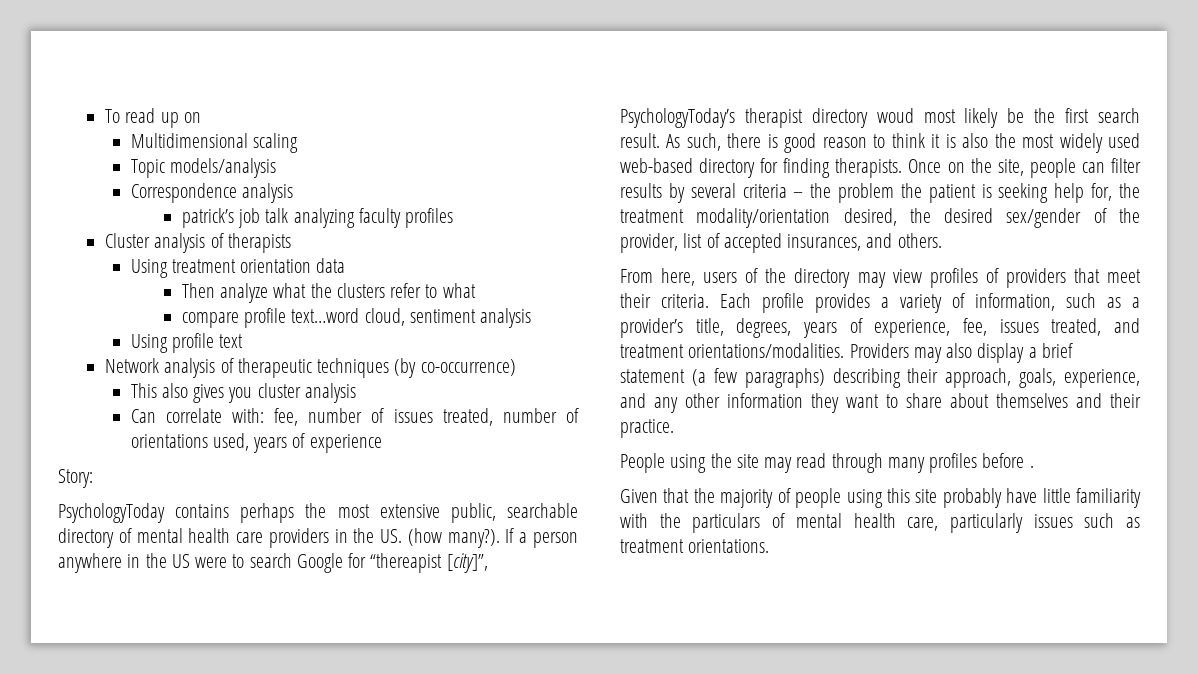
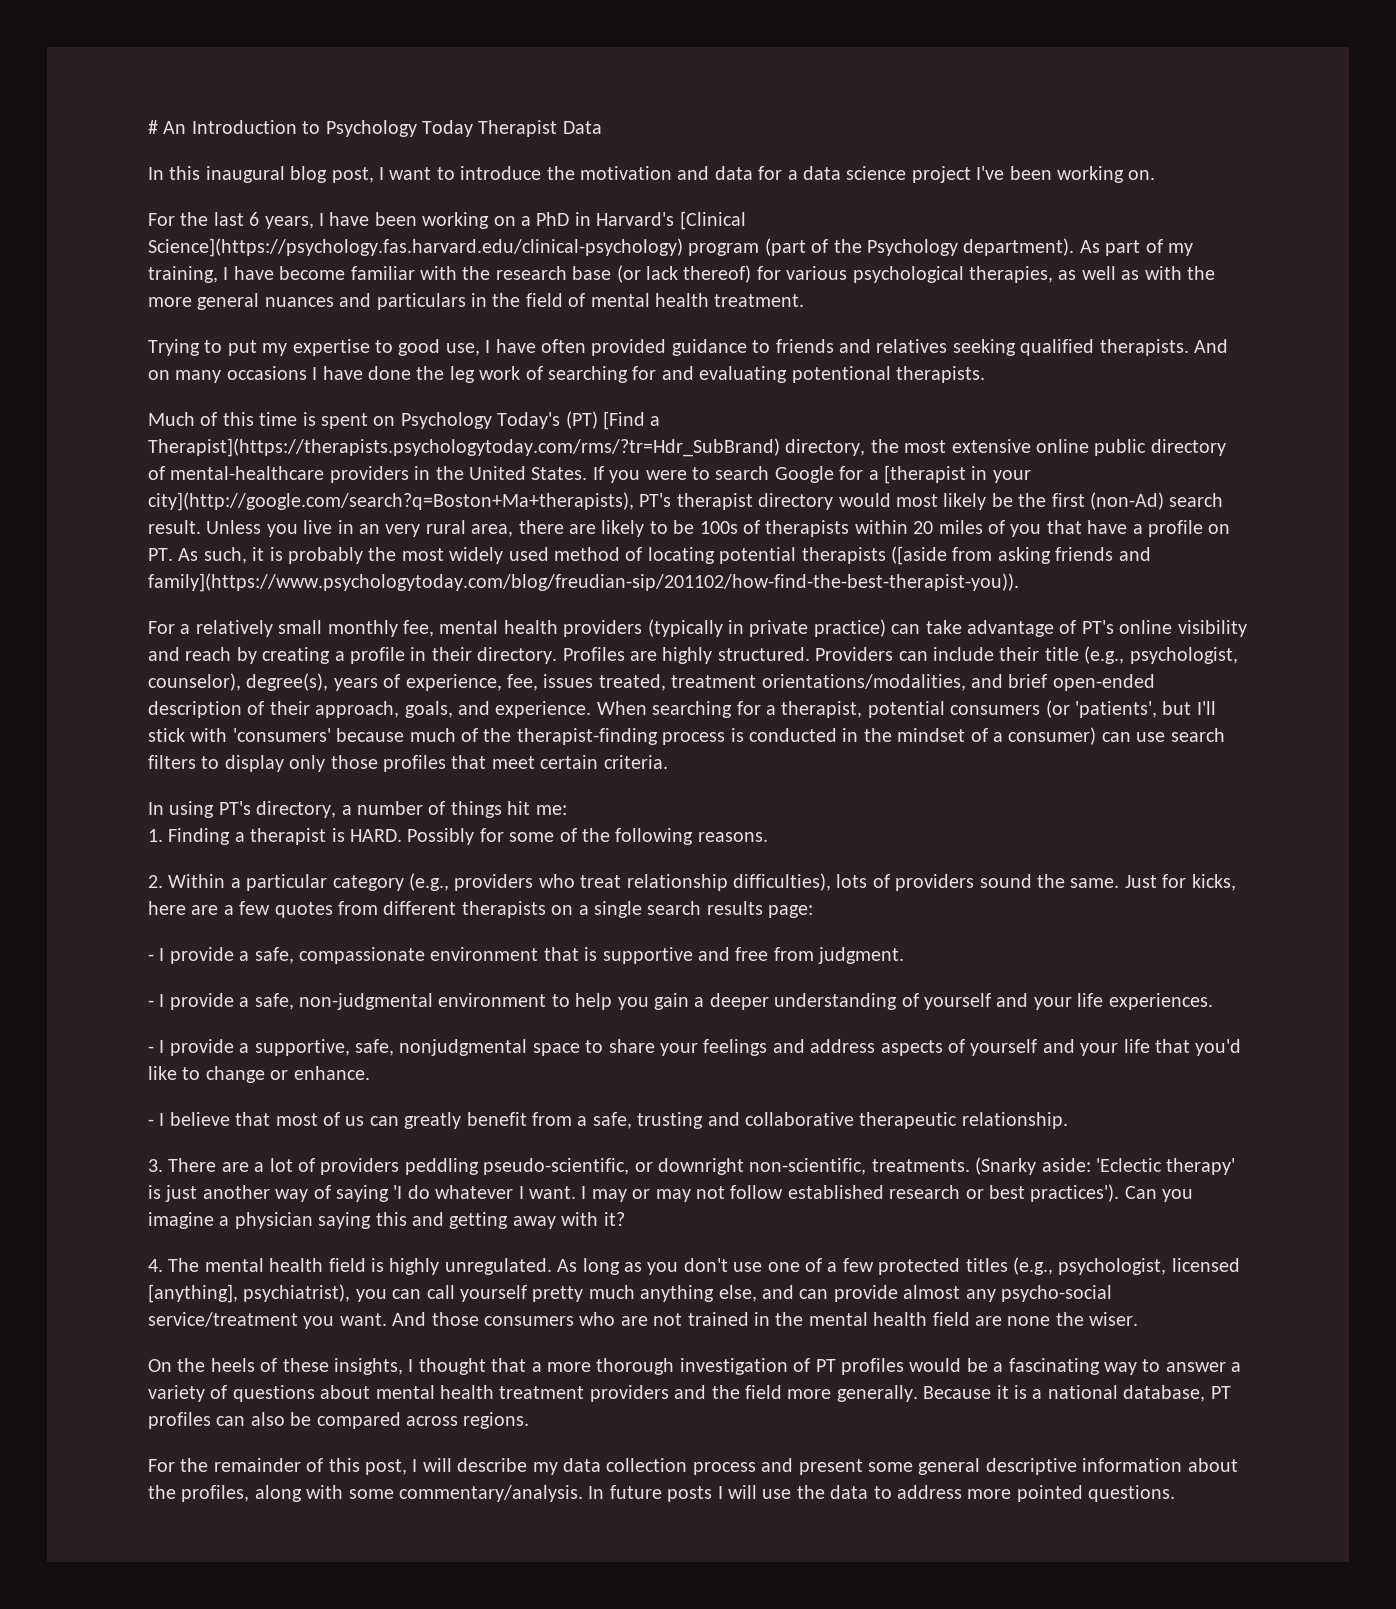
- To read up on
- Multidimensional scaling
- Topic models/analysis
- Correspondence analysis
- patrick’s job talk analyzing faculty profiles
- Cluster analysis of therapists
- Using treatment orientation data
- Then analyze what the clusters refer to what
- compare profile text…word cloud, sentiment analysis
- Using profile text
- Network analysis of therapeutic techniques (by co-occurrence)
- This also gives you cluster analysis
- Can correlate with: fee, number of issues treated, number of orientations used, years of experience
- Story:
- PsychologyToday contains perhaps the most extensive public, searchable directory of mental health care providers in the US. (how many?). If a person anywhere in the US were to search Google for “thereapist [city]”, PsychologyToday’s therapist directory woud most likely be the first search result.
+ # An Introduction to Psychology Today Therapist Data
+ In this inaugural blog post, I want to introduce the motivation and data for a data science project I've been working on.
+ For the last 6 years, I have been working on a PhD in Harvard's [Clinical Science](https://psychology.fas.harvard.edu/clinical-psychology) program (part of the Psychology department). As part of my training, I have become familiar with the research base (or lack thereof) for various psychological therapies, as well as with the more general nuances and particulars in the field of mental health treatment.
+ Trying to put my expertise to good use, I have often provided guidance to friends and relatives seeking qualified therapists. And on many occasions I have done the leg work of searching for and evaluating potentional therapists.
+ Much of this time is spent on Psychology Today's (PT) [Find a Therapist](https://therapists.psychologytoday.com/rms/?tr=Hdr_SubBrand) directory, the most extensive online public directory of mental-healthcare providers in the United States. If you were to search Google for a [therapist in your city](http://google.com/search?q=Boston+Ma+therapists), PT's therapist directory would most likely be the first (non-Ad) search result.
- As such, there is good reason to think it is also the most widely used web-based directory for finding therapists. Once on the site, people can filter results by several criteria – the problem the patient is seeking help for, the treatment modality/orientation desired, the desired sex/gender of the provider, list of accepted insurances, and others.
- From here, users of the directory may view profiles of providers that meet their criteria. Each profile provides a variety of information, such as a provider’s title, degrees, years of experience, fee, issues treated, and treatment orientations/modalities. Providers may also display a brief statement (a few paragraphs) describing their approach, goals, experience, and any other information they want to share about themselves and their practice.
- People using the site may read through many profiles before .
- Given that the majority of people using this site probably have little familiarity with the particulars of mental health care, particularly issues such as treatment orientations.
+ Unless you live in an very rural area, there are likely to be 100s of therapists within 20 miles of you that have a profile on PT. As such, it is probably the most widely used method of locating potential therapists ([aside from asking friends and family](https://www.psychologytoday.com/blog/freudian-sip/201102/how-find-the-best-therapist-you)).
+ For a relatively small monthly fee, mental health providers (typically in private practice) can take advantage of PT's online visibility and reach by creating a profile in their directory. Profiles are highly structured. Providers can include their title (e.g., psychologist, counselor), degree(s), years of experience, fee, issues treated, treatment orientations/modalities, and brief open-ended description of their approach, goals, and experience. When searching for a therapist, potential consumers (or 'patients', but I'll stick with 'consumers' because much of the therapist-finding process is conducted in the mindset of a consumer) can use search filters to display only those profiles that meet certain criteria.
+ In using PT's directory, a number of things hit me:
+ 1. Finding a therapist is HARD. Possibly for some of the following reasons.
+ 2. Within a particular category (e.g., providers who treat relationship difficulties), lots of providers sound the same. Just for kicks, here are a few quotes from different therapists on a single search results page:
+ - I provide a safe, compassionate environment that is supportive and free from judgment.
+ - I provide a safe, non-judgmental environment to help you gain a deeper understanding of yourself and your life experiences.
+ - I provide a supportive, safe, nonjudgmental space to share your feelings and address aspects of yourself and your life that you'd like to change or enhance.
+ - I believe that most of us can greatly benefit from a safe, trusting and collaborative therapeutic relationship.
+ 3. There are a lot of providers peddling pseudo-scientific, or downright non-scientific, treatments. (Snarky aside: 'Eclectic therapy' is just another way of saying 'I do whatever I want. I may or may not follow established research or best practices'). Can you imagine a physician saying this and getting away with it?
+ 4. The mental health field is highly unregulated. As long as you don't use one of a few protected titles (e.g., psychologist, licensed [anything], psychiatrist), you can call yourself pretty much anything else, and can provide almost any psycho-social service/treatment you want. And those consumers who are not trained in the mental health field are none the wiser.
+ On the heels of these insights, I thought that a more thorough investigation of PT profiles would be a fascinating way to answer a variety of questions about mental health treatment providers and the field more generally. Because it is a national database, PT profiles can also be compared across regions.
+ For the remainder of this post, I will describe my data collection process and present some general descriptive information about the profiles, along with some commentary/analysis. In future posts I will use the data to address more pointed questions.

